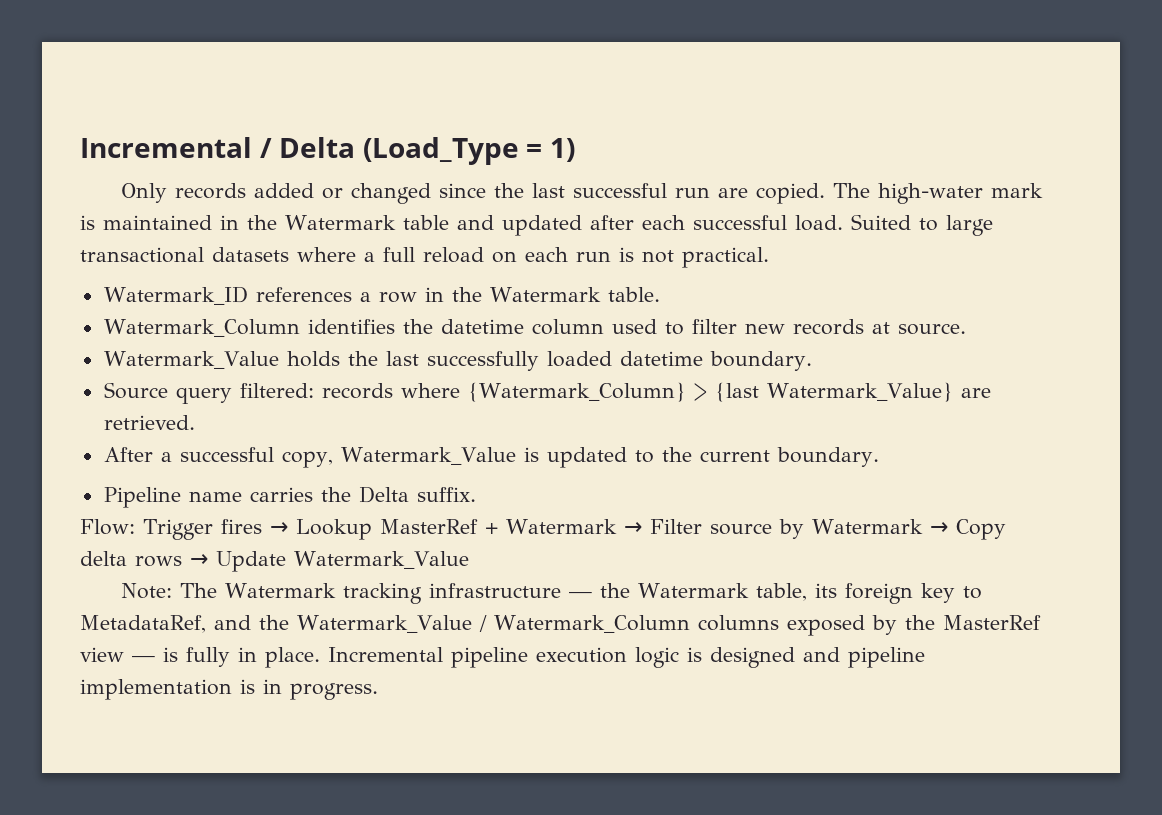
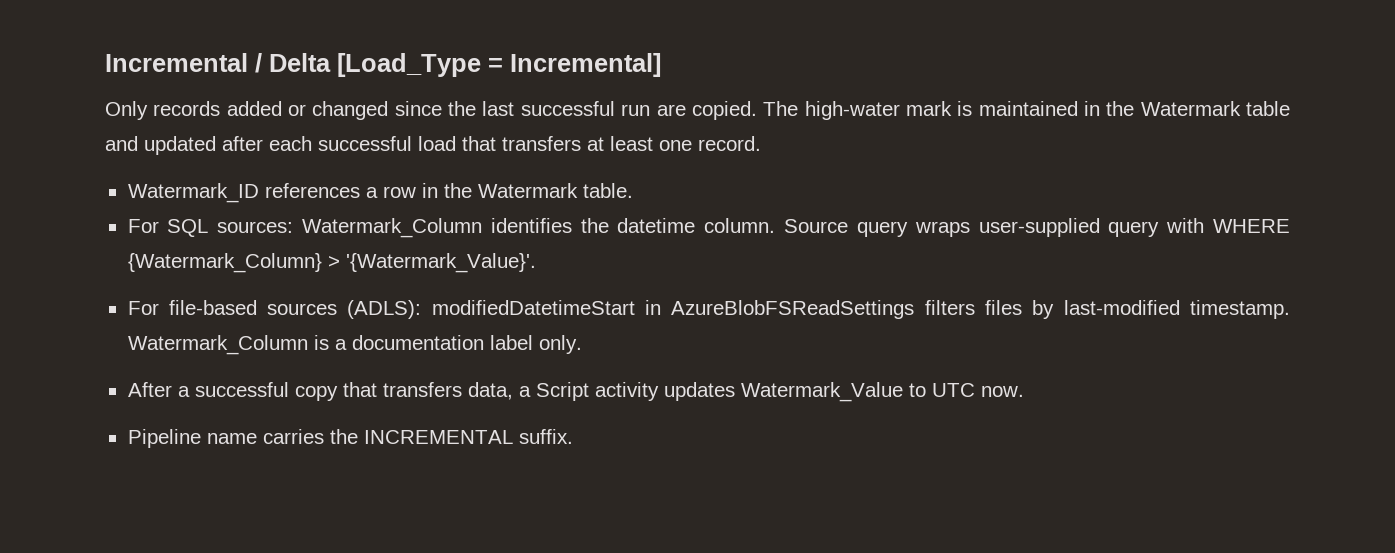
- Incremental / Delta (Load_Type = 1)
+ Incremental / Delta [Load_Type = Incremental]
- The high-water mark is maintained in the Watermark table and updated after each successful load. Suited to large transactional datasets where a full reload on each run is not practical.
+ The high-water mark is maintained in the Watermark table and updated after each successful load that transfers at least one record.
- Watermark_Column identifies the datetime column used to filter new records at source.
- Watermark_Value holds the last successfully loaded datetime boundary.
- Source query filtered: records where {Watermark_Column} > {last Watermark_Value} are retrieved.
- After a successful copy, Watermark_Value is updated to the current boundary.
+ For SQL sources: Watermark_Column identifies the datetime column. Source query wraps user-supplied query with WHERE {Watermark_Column} > '{Watermark_Value}'.
+ For file-based sources (ADLS): modifiedDatetimeStart in AzureBlobFSReadSettings filters files by last-modified timestamp. Watermark_Column is a documentation label only.
+ After a successful copy that transfers data, a Script activity updates Watermark_Value to UTC now.
- Pipeline name carries the Delta suffix.
+ Pipeline name carries the INCREMENTAL suffix.
- Flow: Trigger fires → Lookup MasterRef + Watermark → Filter source by Watermark → Copy delta rows → Update Watermark_Value
- Note: The Watermark tracking infrastructure — the Watermark table, its foreign key to MetadataRef, and the Watermark_Value / Watermark_Column columns exposed by the MasterRef view — is fully in place. Incremental pipeline execution logic is designed and pipeline implementation is in progress.

